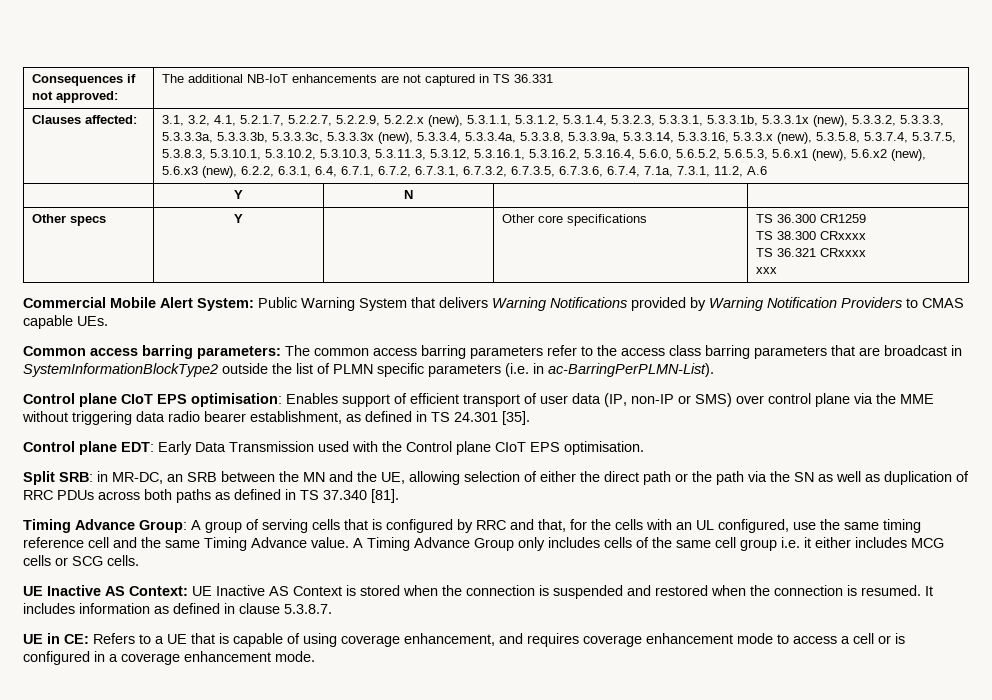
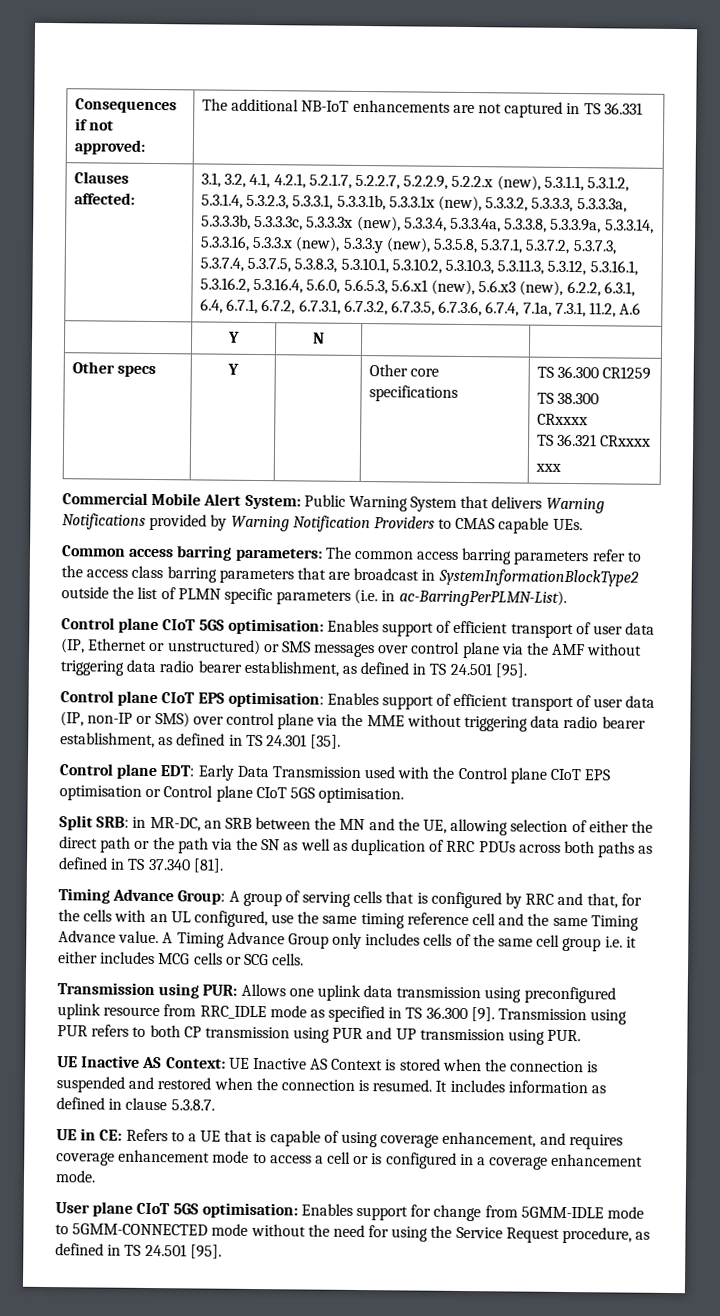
- 3.1, 3.2, 4.1, 5.2.1.7, 5.2.2.7, 5.2.2.9, 5.2.2.x (new), 5.3.1.1, 5.3.1.2, 5.3.1.4, 5.3.2.3, 5.3.3.1, 5.3.3.1b, 5.3.3.1x (new), 5.3.3.2, 5.3.3.3, 5.3.3.3a, 5.3.3.3b, 5.3.3.3c, 5.3.3.3x (new), 5.3.3.4, 5.3.3.4a, 5.3.3.8, 5.3.3.9a, 5.3.3.14, 5.3.3.16, 5.3.3.x (new), 5.3.5.8, 5.3.7.4, 5.3.7.5, 5.3.8.3, 5.3.10.1, 5.3.10.2, 5.3.10.3, 5.3.11.3, 5.3.12, 5.3.16.1, 5.3.16.2, 5.3.16.4, 5.6.0, 5.6.5.2, 5.6.5.3, 5.6.x1 (new), 5.6.x2 (new), 5.6.x3 (new), 6.2.2, 6.3.1, 6.4, 6.7.1, 6.7.2, 6.7.3.1, 6.7.3.2, 6.7.3.5, 6.7.3.6, 6.7.4, 7.1a, 7.3.1, 11.2, A.6
+ 3.1, 3.2, 4.1, 4.2.1, 5.2.1.7, 5.2.2.7, 5.2.2.9, 5.2.2.x (new), 5.3.1.1, 5.3.1.2, 5.3.1.4, 5.3.2.3, 5.3.3.1, 5.3.3.1b, 5.3.3.1x (new), 5.3.3.2, 5.3.3.3, 5.3.3.3a, 5.3.3.3b, 5.3.3.3c, 5.3.3.3x (new), 5.3.3.4, 5.3.3.4a, 5.3.3.8, 5.3.3.9a, 5.3.3.14, 5.3.3.16, 5.3.3.x (new), 5.3.3.y (new), 5.3.5.8, 5.3.7.1, 5.3.7.2, 5.3.7.3, 5.3.7.4, 5.3.7.5, 5.3.8.3, 5.3.10.1, 5.3.10.2, 5.3.10.3, 5.3.11.3, 5.3.12, 5.3.16.1, 5.3.16.2, 5.3.16.4, 5.6.0, 5.6.5.3, 5.6.x1 (new), 5.6.x3 (new), 6.2.2, 6.3.1, 6.4, 6.7.1, 6.7.2, 6.7.3.1, 6.7.3.2, 6.7.3.5, 6.7.3.6, 6.7.4, 7.1a, 7.3.1, 11.2, A.6
+ Control plane CIoT 5GS optimisation: Enables support of efficient transport of user data (IP, Ethernet or unstructured) or SMS messages over control plane via the AMF without triggering data radio bearer establishment, as defined in TS 24.501 [95].
- Control plane EDT: Early Data Transmission used with the Control plane CIoT EPS optimisation.
+ Control plane EDT: Early Data Transmission used with the Control plane CIoT EPS optimisation or Control plane CIoT 5GS optimisation.
+ Transmission using PUR: Allows one uplink data transmission using preconfigured uplink resource from RRC_IDLE mode as specified in TS 36.300 [9]. Transmission using PUR refers to both CP transmission using PUR and UP transmission using PUR.
+ User plane CIoT 5GS optimisation: Enables support for change from 5GMM-IDLE mode to 5GMM-CONNECTED mode without the need for using the Service Request procedure, as defined in TS 24.501 [95].

